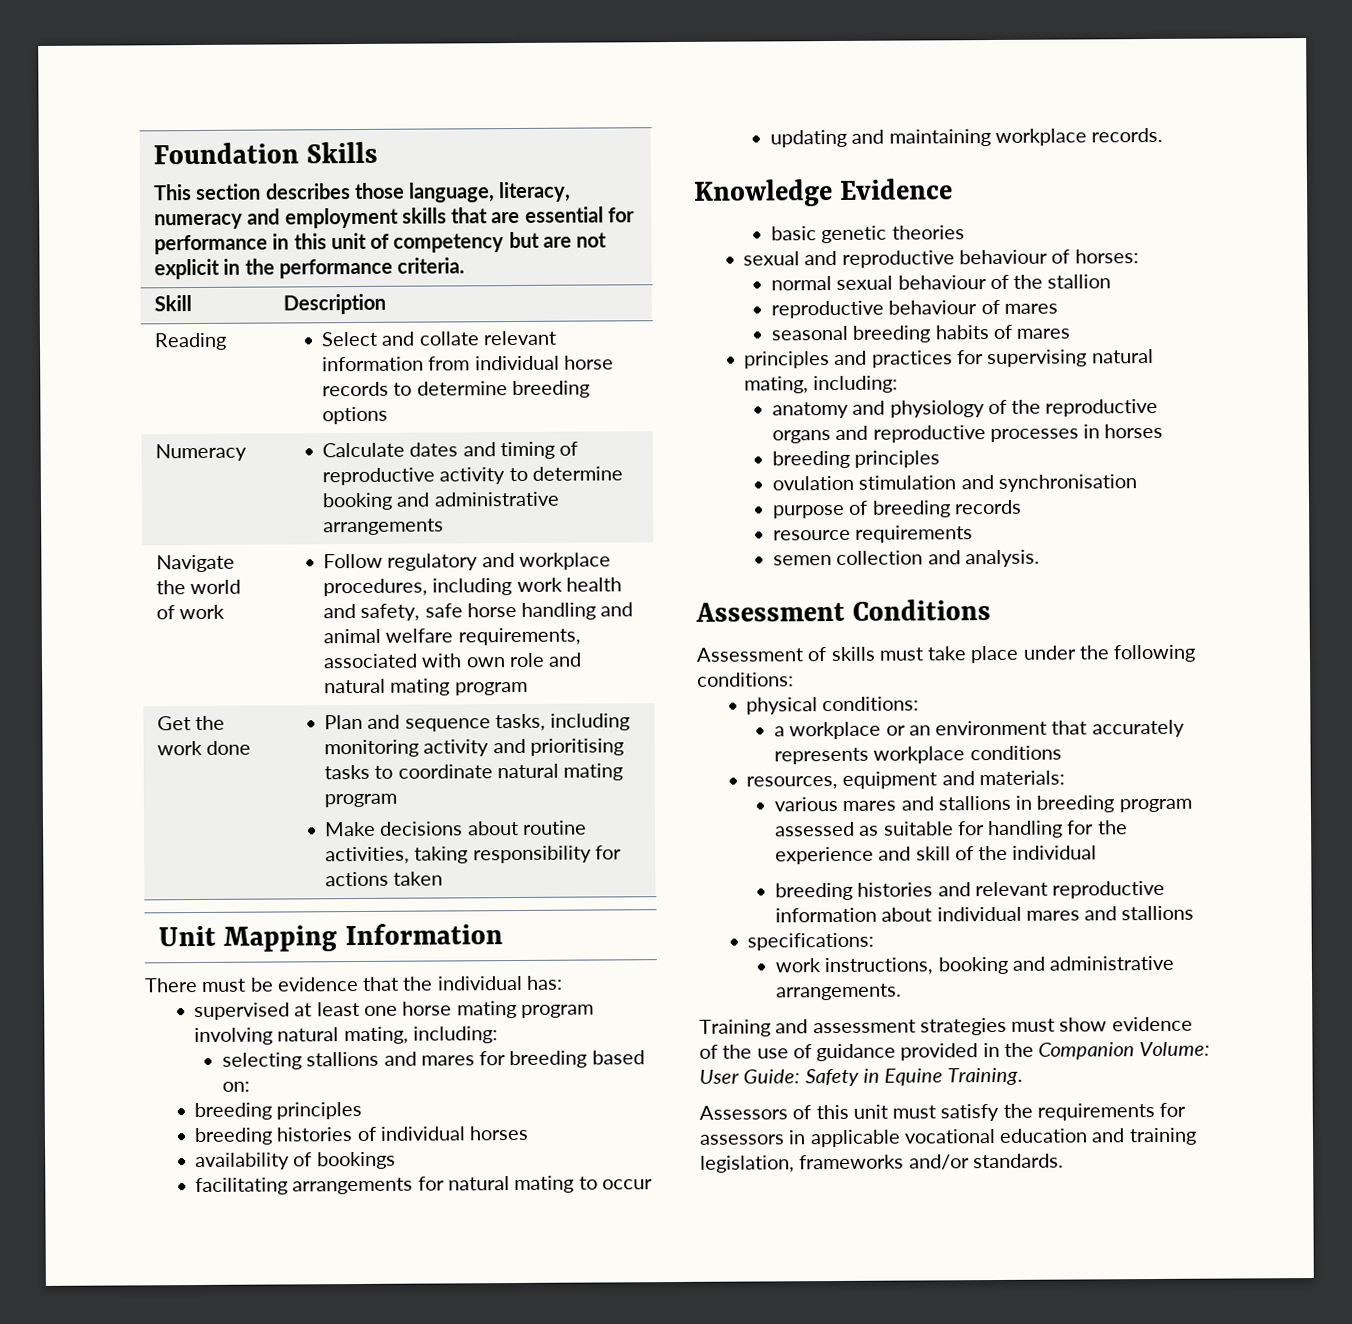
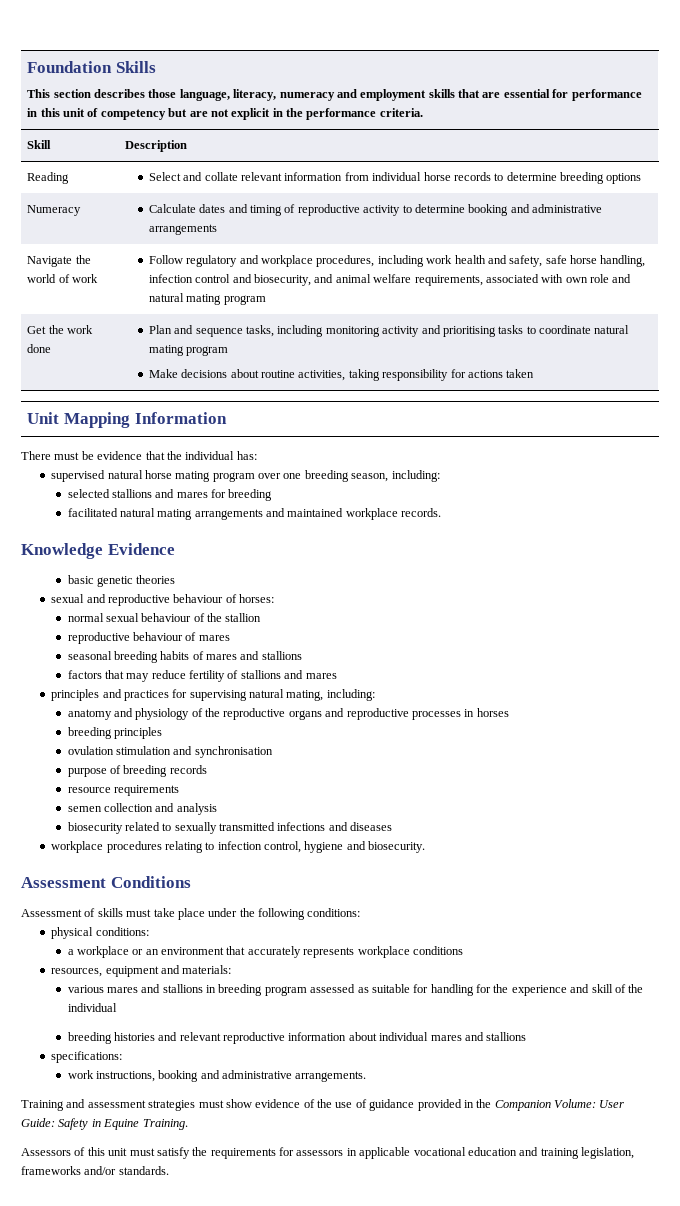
- Navigate the world of work | Follow regulatory and workplace procedures, including work health and safety, safe horse handling and animal welfare requirements, associated with own role and natural mating program
+ Navigate the world of work | Follow regulatory and workplace procedures, including work health and safety, safe horse handling, infection control and biosecurity, and animal welfare requirements, associated with own role and natural mating program
- supervised at least one horse mating program involving natural mating, including:
- selecting stallions and mares for breeding based on:
- breeding principles
- breeding histories of individual horses
- availability of bookings
- facilitating arrangements for natural mating to occur
- updating and maintaining workplace records.
+ supervised natural horse mating program over one breeding season, including:
+ selected stallions and mares for breeding
+ facilitated natural mating arrangements and maintained workplace records.
- seasonal breeding habits of mares
+ seasonal breeding habits of mares and stallions
+ factors that may reduce fertility of stallions and mares
- semen collection and analysis.
+ semen collection and analysis
+ biosecurity related to sexually transmitted infections and diseases
+ workplace procedures relating to infection control, hygiene and biosecurity.

